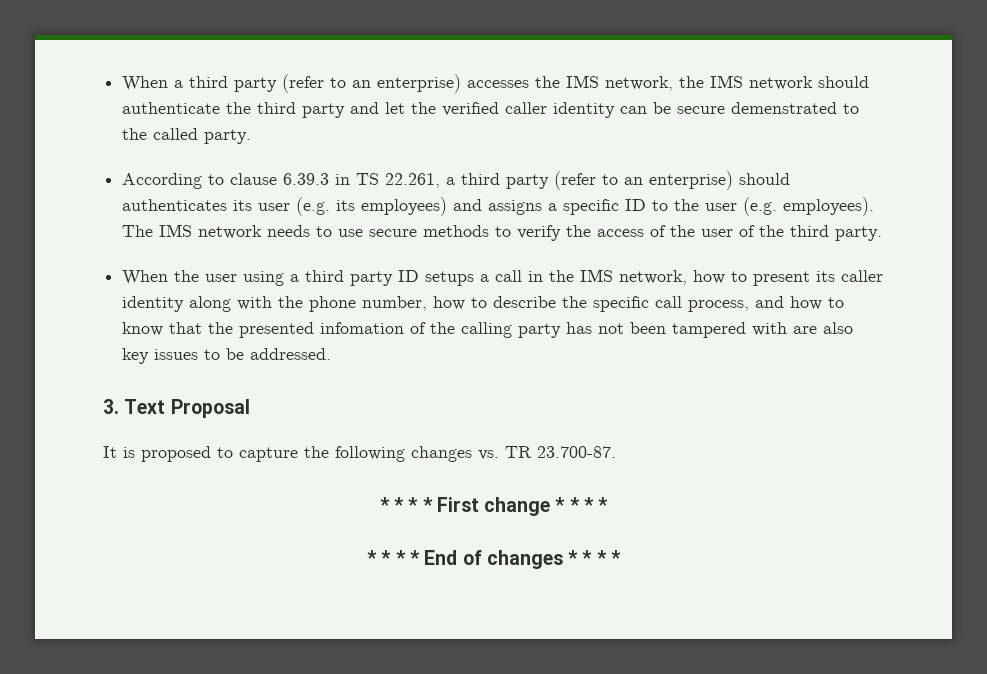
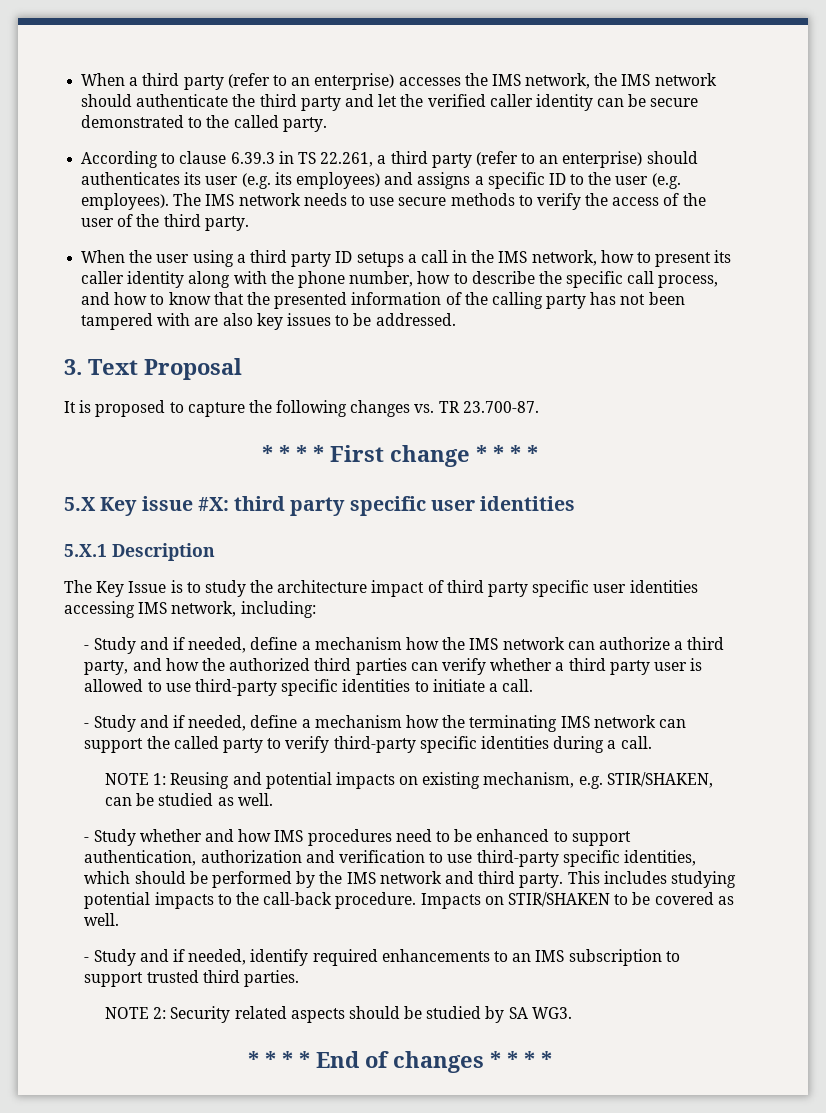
- When a third party (refer to an enterprise) accesses the IMS network, the IMS network should authenticate the third party and let the verified caller identity can be secure demenstrated to the called party.
+ When a third party (refer to an enterprise) accesses the IMS network, the IMS network should authenticate the third party and let the verified caller identity can be secure demonstrated to the called party.
- When the user using a third party ID setups a call in the IMS network, how to present its caller identity along with the phone number, how to describe the specific call process, and how to know that the presented infomation of the calling party has not been tampered with are also key issues to be addressed.
+ When the user using a third party ID setups a call in the IMS network, how to present its caller identity along with the phone number, how to describe the specific call process, and how to know that the presented information of the calling party has not been tampered with are also key issues to be addressed.
+ 5.X Key issue #X: third party specific user identities
+ 5.X.1 Description
+ The Key Issue is to study the architecture impact of third party specific user identities accessing IMS network, including:
+ - Study and if needed, define a mechanism how the IMS network can authorize a third party, and how the authorized third parties can verify whether a third party user is allowed to use third-party specific identities to initiate a call.
+ - Study and if needed, define a mechanism how the terminating IMS network can support the called party to verify third-party specific identities during a call.
+ NOTE 1: Reusing and potential impacts on existing mechanism, e.g. STIR/SHAKEN, can be studied as well.
+ - Study whether and how IMS procedures need to be enhanced to support authentication, authorization and verification to use third-party specific identities, which should be performed by the IMS network and third party. This includes studying potential impacts to the call-back procedure. Impacts on STIR/SHAKEN to be covered as well.
+ - Study and if needed, identify required enhancements to an IMS subscription to support trusted third parties.
+ NOTE 2: Security related aspects should be studied by SA WG3.

